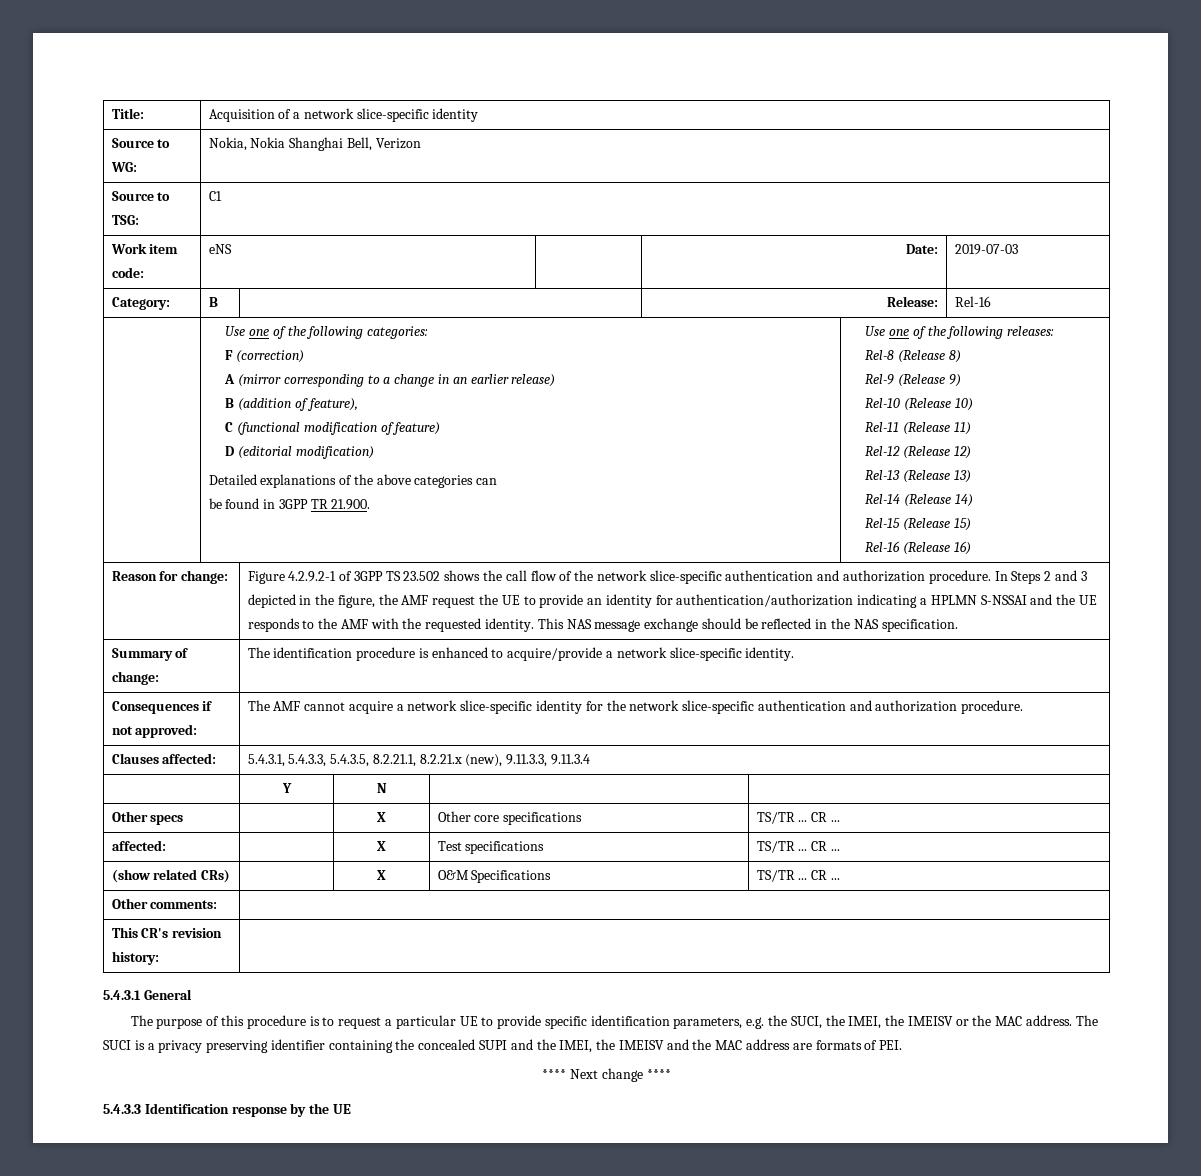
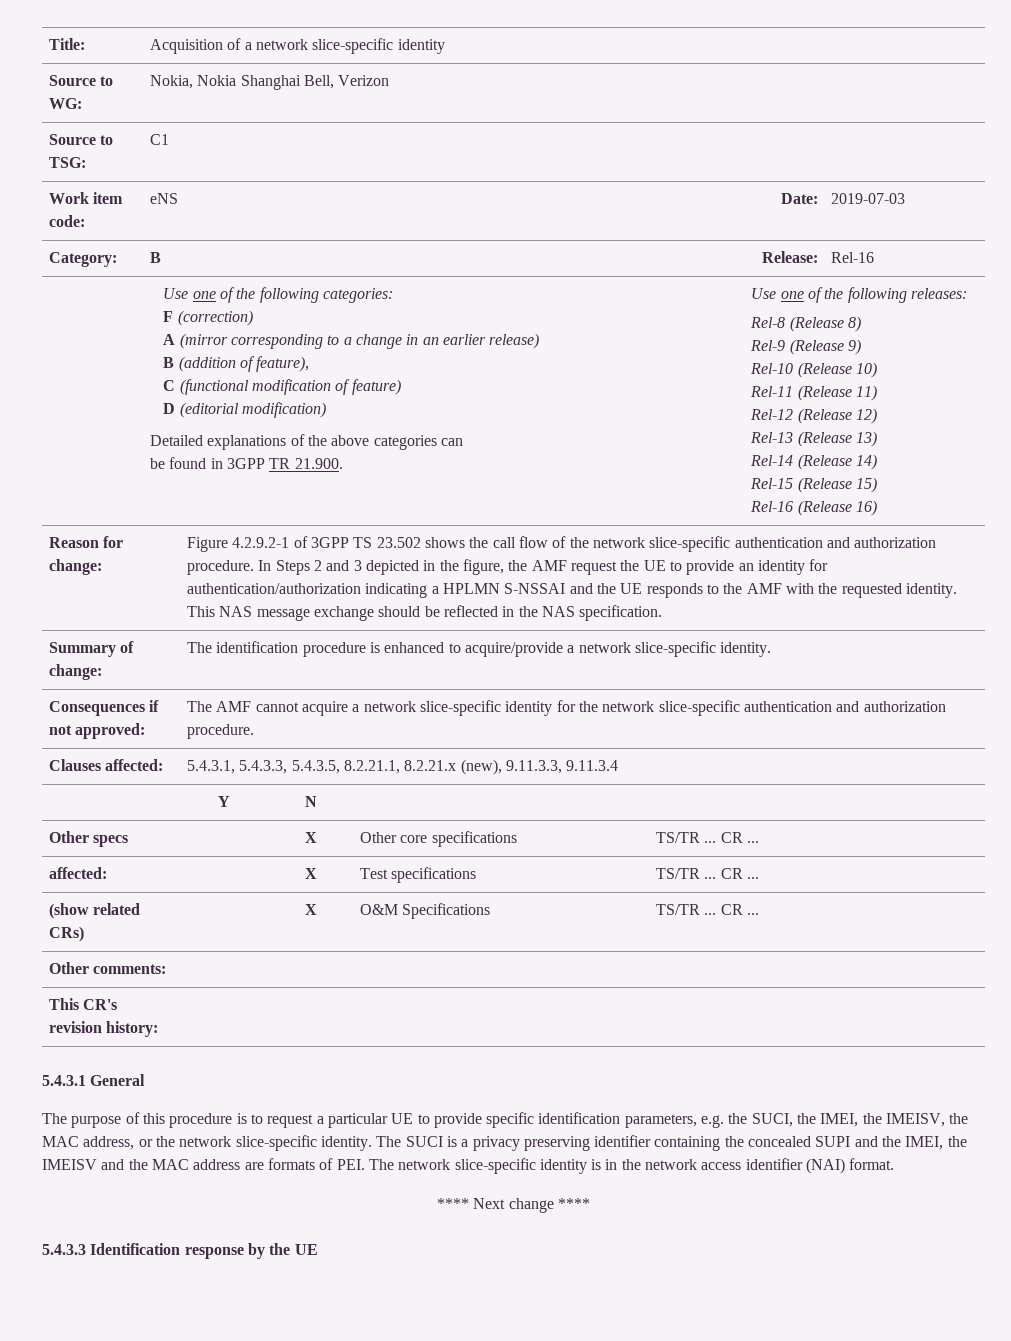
- The purpose of this procedure is to request a particular UE to provide specific identification parameters, e.g. the SUCI, the IMEI, the IMEISV or the MAC address.
+ The purpose of this procedure is to request a particular UE to provide specific identification parameters, e.g. the SUCI, the IMEI, the IMEISV, the MAC address, or the network slice-specific identity.
- The SUCI is a privacy preserving identifier containing the concealed SUPI and the IMEI, the IMEISV and the MAC address are formats of PEI.
+ The SUCI is a privacy preserving identifier containing the concealed SUPI and the IMEI, the IMEISV and the MAC address are formats of PEI. The network slice-specific identity is in the network access identifier (NAI) format.

